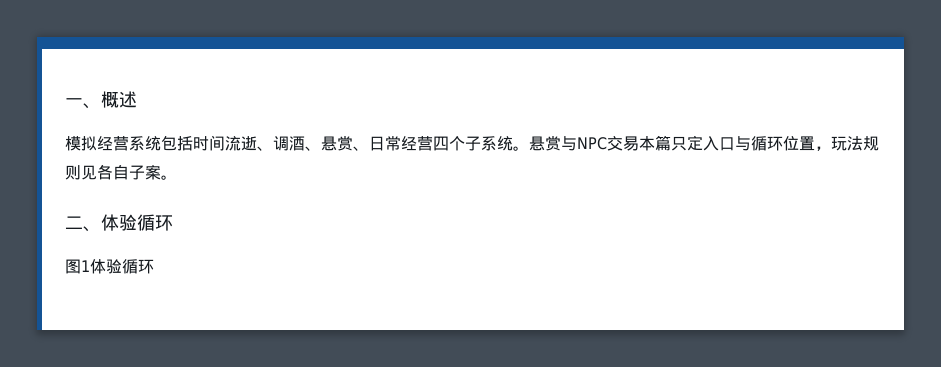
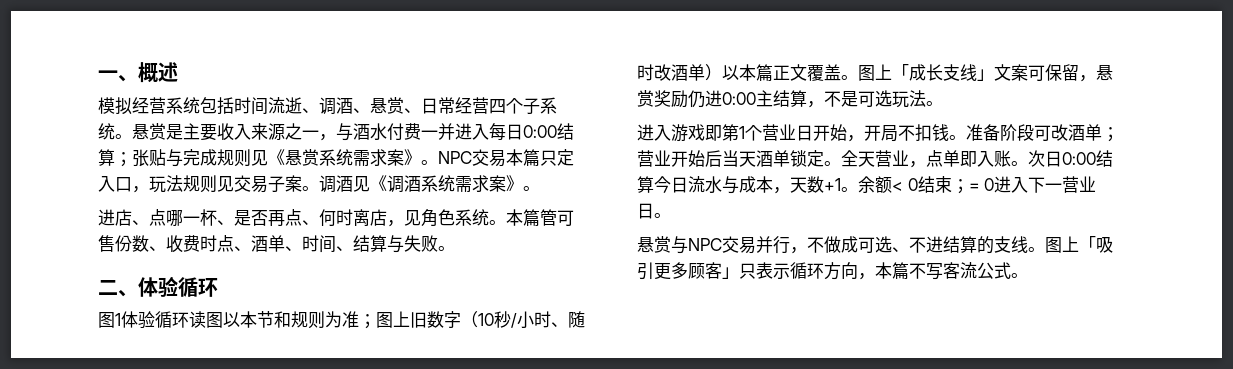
- 悬赏与NPC交易本篇只定入口与循环位置，玩法规则见各自子案。
+ 悬赏是主要收入来源之一，与酒水付费一并进入每日0:00结算；张贴与完成规则见《悬赏系统需求案》。NPC交易本篇只定入口，玩法规则见交易子案。调酒见《调酒系统需求案》。
+ 进店、点哪一杯、是否再点、何时离店，见角色系统。本篇管可售份数、收费时点、酒单、时间、结算与失败。
- 图1体验循环
+ 图1体验循环读图以本节和规则为准；图上旧数字（10秒/小时、随时改酒单）以本篇正文覆盖。图上「成长支线」文案可保留，悬赏奖励仍进0:00主结算，不是可选玩法。
+ 进入游戏即第1个营业日开始，开局不扣钱。准备阶段可改酒单；营业开始后当天酒单锁定。全天营业，点单即入账。次日0:00结算今日流水与成本，天数+1。余额< 0结束；= 0进入下一营业日。
+ 悬赏与NPC交易并行，不做成可选、不进结算的支线。图上「吸引更多顾客」只表示循环方向，本篇不写客流公式。

